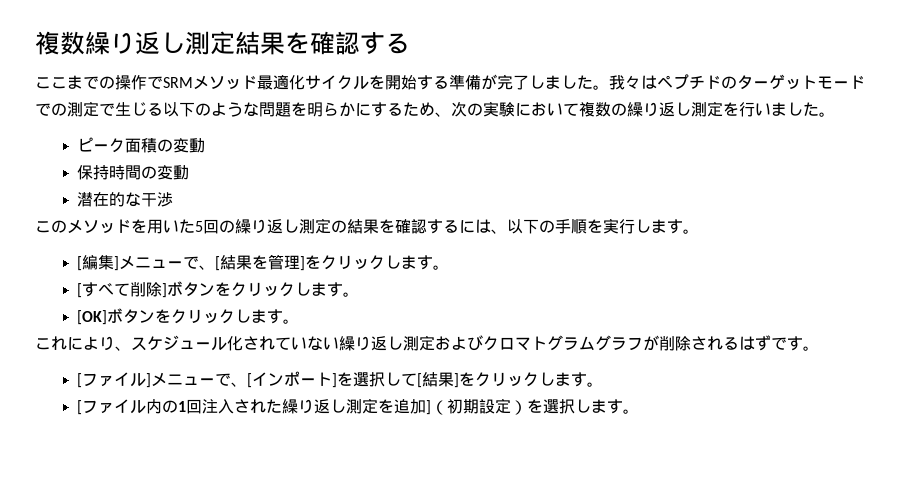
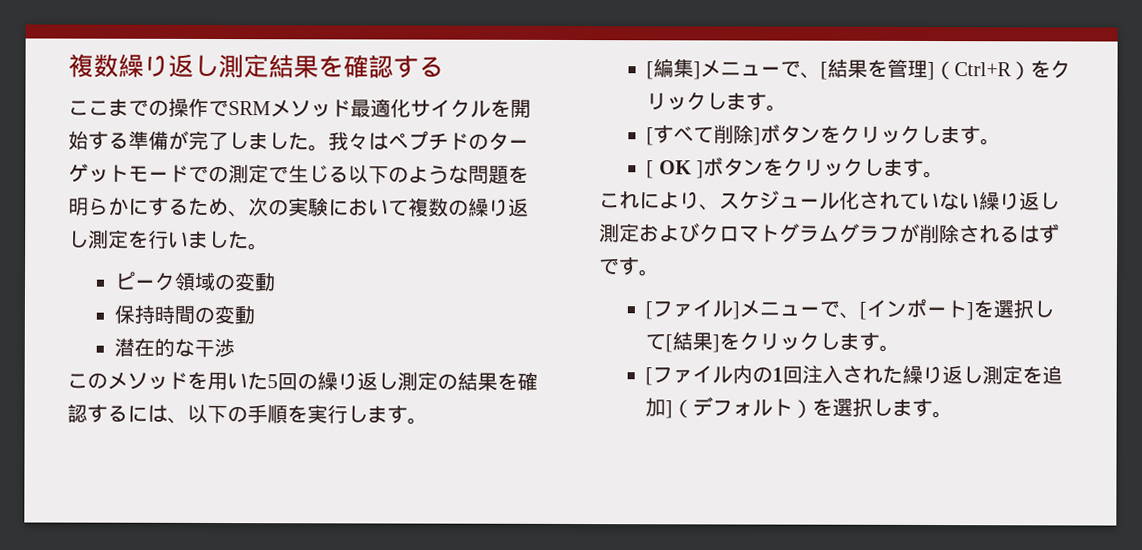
- ピーク面積の変動
+ ピーク領域の変動
- [編集]メニューで、[結果を管理]をクリックします。
+ [編集]メニューで、[結果を管理]（Ctrl+R）をクリックします。
- [OK]ボタンをクリックします。
+ [ OK ]ボタンをクリックします。
- [ファイル内の1回注入された繰り返し測定を追加]（初期設定）を選択します。
+ [ファイル内の1回注入された繰り返し測定を追加]（デフォルト）を選択します。

